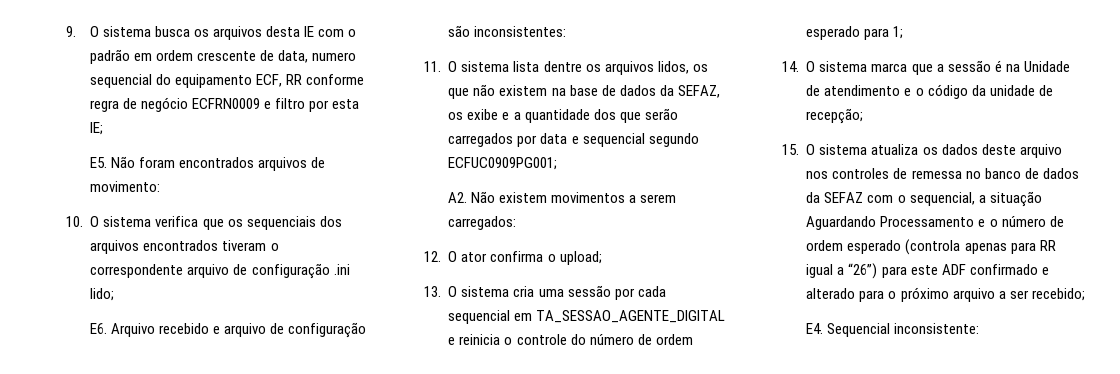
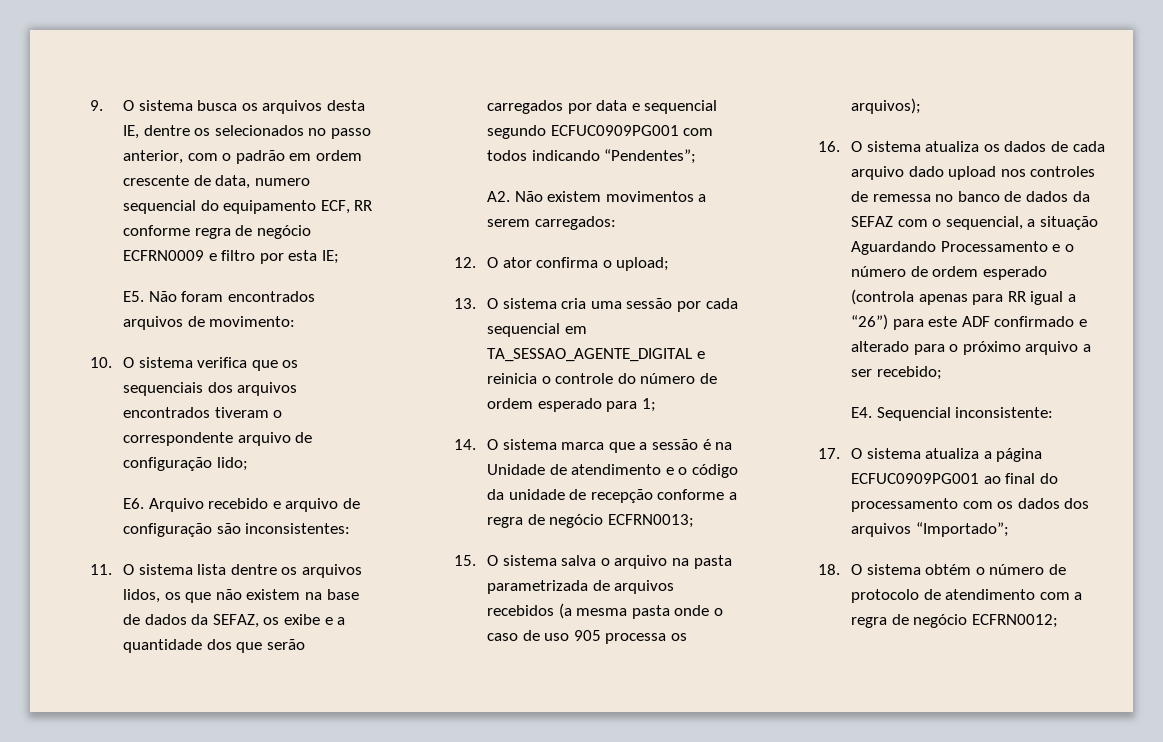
- 9. O sistema busca os arquivos desta IE com o padrão em ordem crescente de data, numero sequencial do equipamento ECF, RR conforme regra de negócio ECFRN0009 e filtro por esta IE;
+ 9. O sistema busca os arquivos desta IE, dentre os selecionados no passo anterior, com o padrão em ordem crescente de data, numero sequencial do equipamento ECF, RR conforme regra de negócio ECFRN0009 e filtro por esta IE;
- 10. O sistema verifica que os sequenciais dos arquivos encontrados tiveram o correspondente arquivo de configuração .ini lido;
+ 10. O sistema verifica que os sequenciais dos arquivos encontrados tiveram o correspondente arquivo de configuração lido;
- 11. O sistema lista dentre os arquivos lidos, os que não existem na base de dados da SEFAZ, os exibe e a quantidade dos que serão carregados por data e sequencial segundo ECFUC0909PG001;
+ 11. O sistema lista dentre os arquivos lidos, os que não existem na base de dados da SEFAZ, os exibe e a quantidade dos que serão carregados por data e sequencial segundo ECFUC0909PG001 com todos indicando “Pendentes”;
- 14. O sistema marca que a sessão é na Unidade de atendimento e o código da unidade de recepção;
- 15. O sistema atualiza os dados deste arquivo nos controles de remessa no banco de dados da SEFAZ com o sequencial, a situação Aguardando Processamento e o número de ordem esperado (controla apenas para RR igual a “26”) para este ADF confirmado e alterado para o próximo arquivo a ser recebido;
+ 14. O sistema marca que a sessão é na Unidade de atendimento e o código da unidade de recepção conforme a regra de negócio ECFRN0013;
+ 15. O sistema salva o arquivo na pasta parametrizada de arquivos recebidos (a mesma pasta onde o caso de uso 905 processa os arquivos);
+ 16. O sistema atualiza os dados de cada arquivo dado upload nos controles de remessa no banco de dados da SEFAZ com o sequencial, a situação Aguardando Processamento e o número de ordem esperado (controla apenas para RR igual a “26”) para este ADF confirmado e alterado para o próximo arquivo a ser recebido;
+ 17. O sistema atualiza a página ECFUC0909PG001 ao final do processamento com os dados dos arquivos “Importado”;
+ 18. O sistema obtém o número de protocolo de atendimento com a regra de negócio ECFRN0012;

